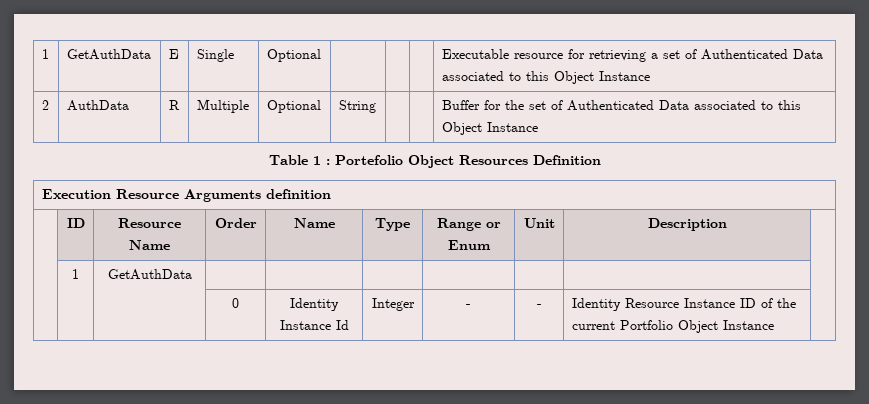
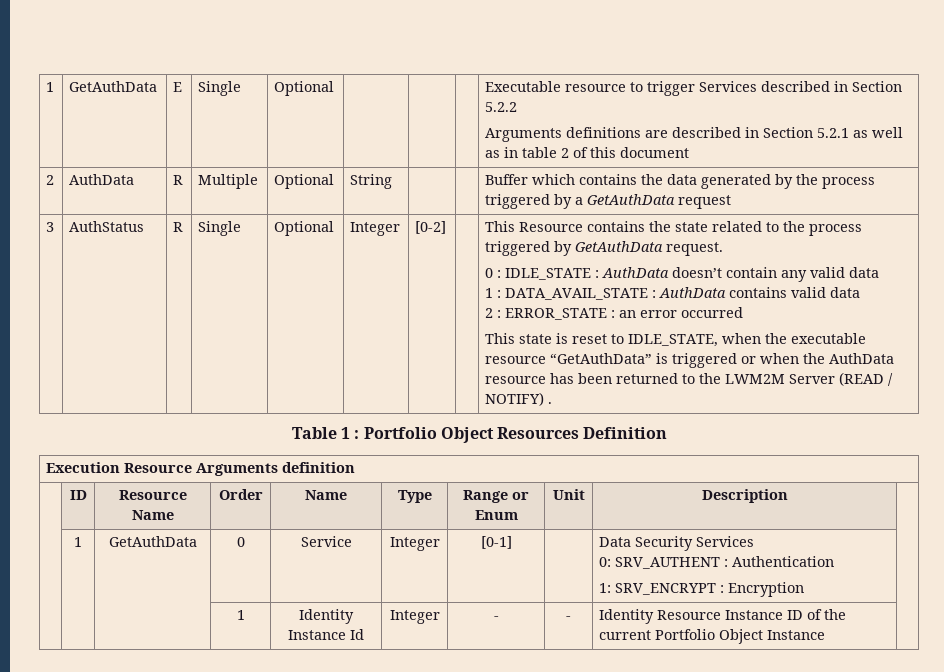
- 1 | GetAuthData | E | Single | Optional | | | | Executable resource for retrieving a set of Authenticated Data associated to this Object Instance
+ 1 | GetAuthData | E | Single | Optional | | | | Executable resource to trigger Services described in Section 5.2.2
+ Arguments definitions are described in Section 5.2.1 as well as in table 2 of this document
- 2 | AuthData | R | Multiple | Optional | String | | | Buffer for the set of Authenticated Data associated to this Object Instance
+ 2 | AuthData | R | Multiple | Optional | String | | | Buffer which contains the data generated by the process triggered by a GetAuthData request
+ 3 | AuthStatus | R | Single | Optional | Integer | [0-2] | | This Resource contains the state related to the process triggered by GetAuthData request.
+ 0 : IDLE_STATE : AuthData doesn’t contain any valid data
+ 1 : DATA_AVAIL_STATE : AuthData contains valid data
+ 2 : ERROR_STATE : an error occurred
+ This state is reset to IDLE_STATE, when the executable resource “GetAuthData” is triggered or when the AuthData resource has been returned to the LWM2M Server (READ / NOTIFY) .
- Table 1 : Portefolio Object Resources Definition
+ Table 1 : Portfolio Object Resources Definition
- | 1 | GetAuthData | | | | | | |
- | | | 0 | Identity Instance Id | Integer | - | - | Identity Resource Instance ID of the current Portfolio Object Instance |
+ | 1 | GetAuthData | 0 | Service | Integer | [0-1] | | Data Security Services
+ 0: SRV_AUTHENT : Authentication
+ 1: SRV_ENCRYPT : Encryption |
+ | | | 1 | Identity Instance Id | Integer | - | - | Identity Resource Instance ID of the current Portfolio Object Instance |

